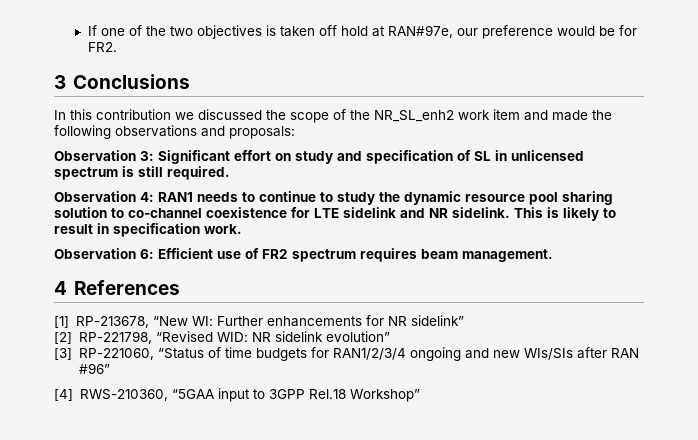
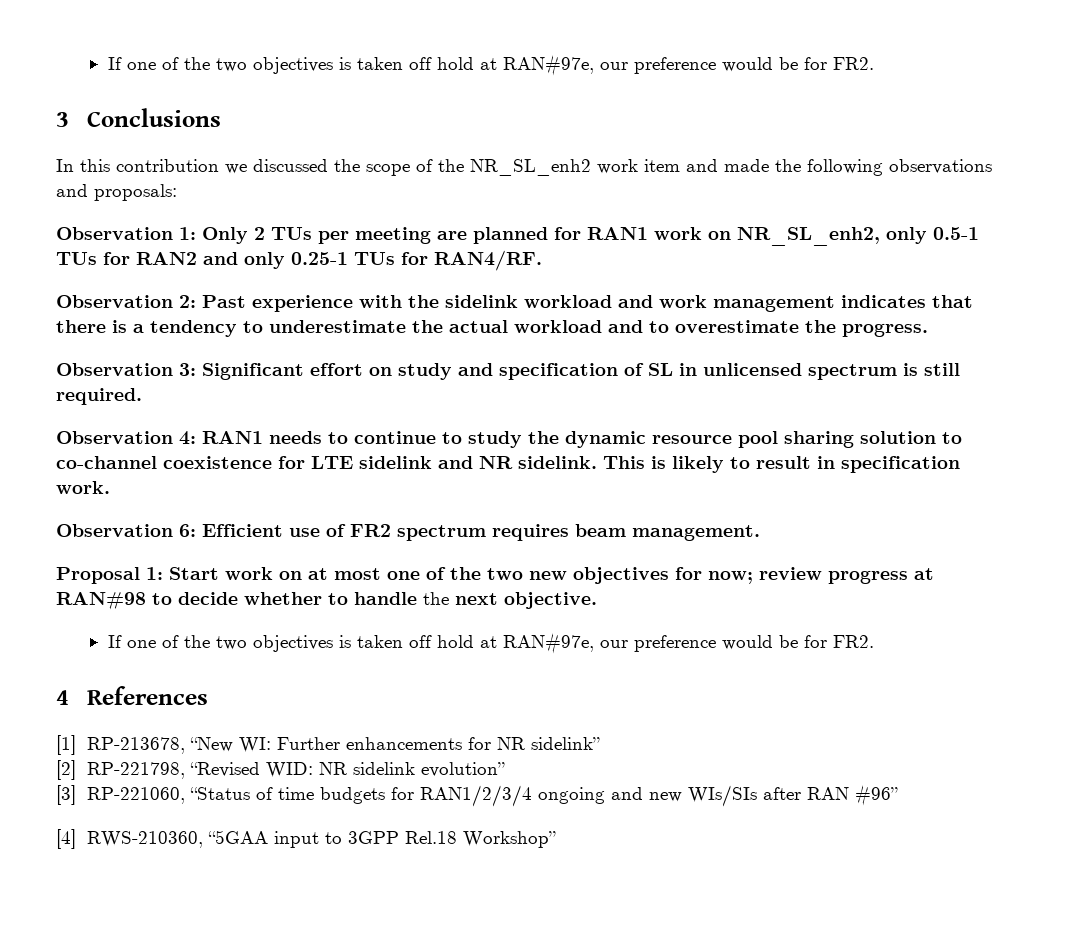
+ Observation 1: Only 2 TUs per meeting are planned for RAN1 work on NR_SL_enh2, only 0.5-1 TUs for RAN2 and only 0.25-1 TUs for RAN4/RF.
+ Observation 2: Past experience with the sidelink workload and work management indicates that there is a tendency to underestimate the actual workload and to overestimate the progress.
+ Proposal 1: Start work on at most one of the two new objectives for now; review progress at RAN#98 to decide whether to handle the next objective.
+ If one of the two objectives is taken off hold at RAN#97e, our preference would be for FR2.

